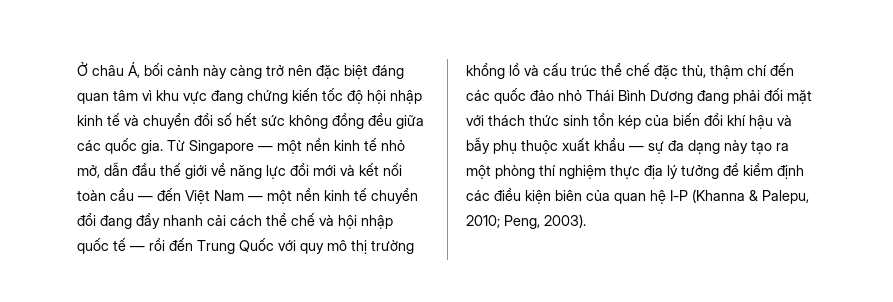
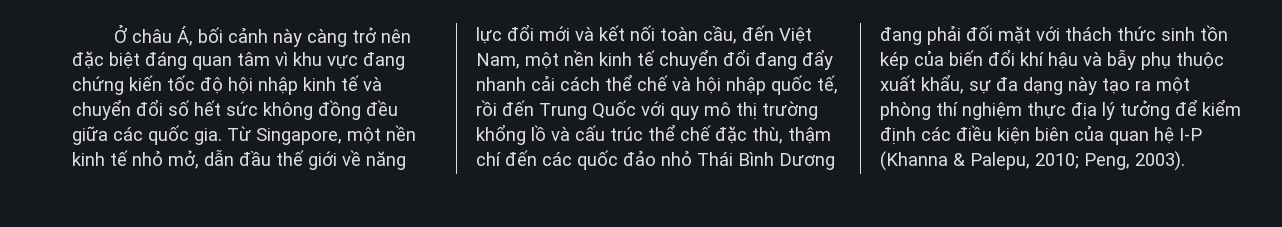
- Từ Singapore — một nền kinh tế nhỏ mở, dẫn đầu thế giới về năng lực đổi mới và kết nối toàn cầu — đến Việt Nam — một nền kinh tế chuyển đổi đang đẩy nhanh cải cách thể chế và hội nhập quốc tế — rồi đến Trung Quốc với quy mô thị trường khổng lồ và cấu trúc thể chế đặc thù, thậm chí đến các quốc đảo nhỏ Thái Bình Dương đang phải đối mặt với thách thức sinh tồn kép của biến đổi khí hậu và bẫy phụ thuộc xuất khẩu — sự đa dạng này tạo ra một phòng thí nghiệm thực địa lý tưởng để kiểm định các điều kiện biên của quan hệ I-P (Khanna & Palepu, 2010;
+ Từ Singapore, một nền kinh tế nhỏ mở, dẫn đầu thế giới về năng lực đổi mới và kết nối toàn cầu, đến Việt Nam, một nền kinh tế chuyển đổi đang đẩy nhanh cải cách thể chế và hội nhập quốc tế, rồi đến Trung Quốc với quy mô thị trường khổng lồ và cấu trúc thể chế đặc thù, thậm chí đến các quốc đảo nhỏ Thái Bình Dương đang phải đối mặt với thách thức sinh tồn kép của biến đổi khí hậu và bẫy phụ thuộc xuất khẩu, sự đa dạng này tạo ra một phòng thí nghiệm thực địa lý tưởng để kiểm định các điều kiện biên của quan hệ I-P (Khanna & Palepu, 2010;

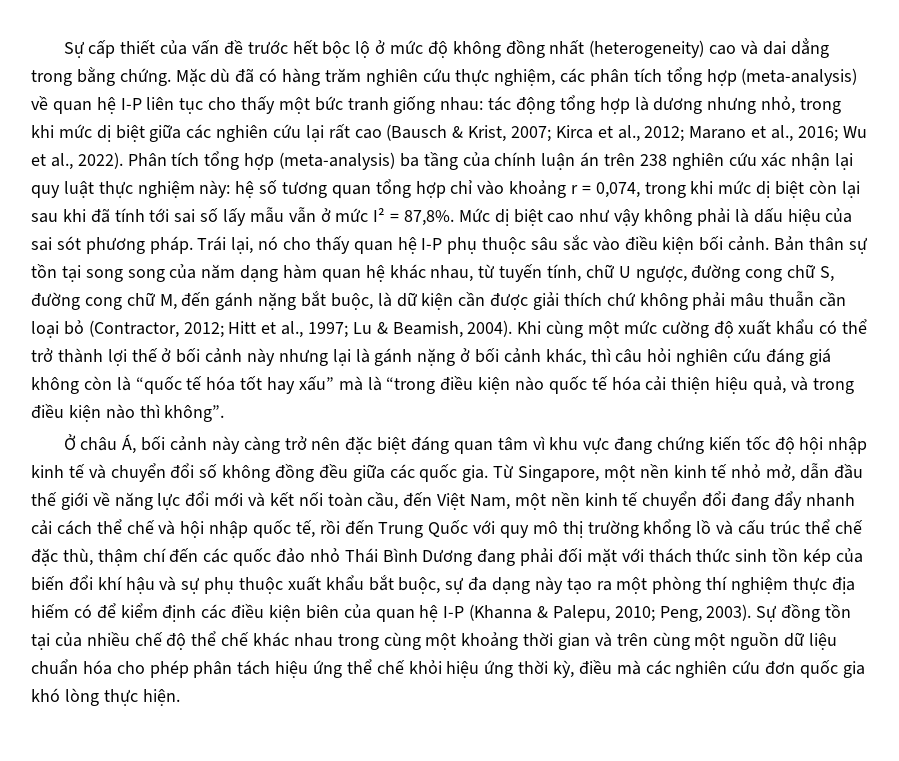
+ Sự cấp thiết của vấn đề trước hết bộc lộ ở mức độ không đồng nhất (heterogeneity) cao và dai dẳng trong bằng chứng. Mặc dù đã có hàng trăm nghiên cứu thực nghiệm, các phân tích tổng hợp (meta-analysis) về quan hệ I-P liên tục cho thấy một bức tranh giống nhau: tác động tổng hợp là dương nhưng nhỏ, trong khi mức dị biệt giữa các nghiên cứu lại rất cao (Bausch & Krist, 2007; Kirca et al., 2012; Marano et al., 2016; Wu et al., 2022). Phân tích tổng hợp (meta-analysis) ba tầng của chính luận án trên 238 nghiên cứu xác nhận lại quy luật thực nghiệm này: hệ số tương quan tổng hợp chỉ vào khoảng r = 0,074, trong khi mức dị biệt còn lại sau khi đã tính tới sai số lấy mẫu vẫn ở mức I² = 87,8%. Mức dị biệt cao như vậy không phải là dấu hiệu của sai sót phương pháp. Trái lại, nó cho thấy quan hệ I-P phụ thuộc sâu sắc vào điều kiện bối cảnh. Bản thân sự tồn tại song song của năm dạng hàm quan hệ khác nhau, từ tuyến tính, chữ U ngược, đường cong chữ S, đường cong chữ M, đến gánh nặng bắt buộc, là dữ kiện cần được giải thích chứ không phải mâu thuẫn cần loại bỏ (Contractor, 2012; Hitt et al., 1997; Lu & Beamish, 2004). Khi cùng một mức cường độ xuất khẩu có thể trở thành lợi thế ở bối cảnh này nhưng lại là gánh nặng ở bối cảnh khác, thì câu hỏi nghiên cứu đáng giá không còn là “quốc tế hóa tốt hay xấu” mà là “trong điều kiện nào quốc tế hóa cải thiện hiệu quả, và trong điều kiện nào thì không”.
- Ở châu Á, bối cảnh này càng trở nên đặc biệt đáng quan tâm vì khu vực đang chứng kiến tốc độ hội nhập kinh tế và chuyển đổi số hết sức không đồng đều giữa các quốc gia.
+ Ở châu Á, bối cảnh này càng trở nên đặc biệt đáng quan tâm vì khu vực đang chứng kiến tốc độ hội nhập kinh tế và chuyển đổi số không đồng đều giữa các quốc gia.
- Từ Singapore, một nền kinh tế nhỏ mở, dẫn đầu thế giới về năng lực đổi mới và kết nối toàn cầu, đến Việt Nam, một nền kinh tế chuyển đổi đang đẩy nhanh cải cách thể chế và hội nhập quốc tế, rồi đến Trung Quốc với quy mô thị trường khổng lồ và cấu trúc thể chế đặc thù, thậm chí đến các quốc đảo nhỏ Thái Bình Dương đang phải đối mặt với thách thức sinh tồn kép của biến đổi khí hậu và bẫy phụ thuộc xuất khẩu, sự đa dạng này tạo ra một phòng thí nghiệm thực địa lý tưởng để kiểm định các điều kiện biên của quan hệ I-P (Khanna & Palepu, 2010;
+ Từ Singapore, một nền kinh tế nhỏ mở, dẫn đầu thế giới về năng lực đổi mới và kết nối toàn cầu, đến Việt Nam, một nền kinh tế chuyển đổi đang đẩy nhanh cải cách thể chế và hội nhập quốc tế, rồi đến Trung Quốc với quy mô thị trường khổng lồ và cấu trúc thể chế đặc thù, thậm chí đến các quốc đảo nhỏ Thái Bình Dương đang phải đối mặt với thách thức sinh tồn kép của biến đổi khí hậu và sự phụ thuộc xuất khẩu bắt buộc, sự đa dạng này tạo ra một phòng thí nghiệm thực địa hiếm có để kiểm định các điều kiện biên của quan hệ I-P (Khanna & Palepu, 2010;
+ Sự đồng tồn tại của nhiều chế độ thể chế khác nhau trong cùng một khoảng thời gian và trên cùng một nguồn dữ liệu chuẩn hóa cho phép phân tách hiệu ứng thể chế khỏi hiệu ứng thời kỳ, điều mà các nghiên cứu đơn quốc gia khó lòng thực hiện.

